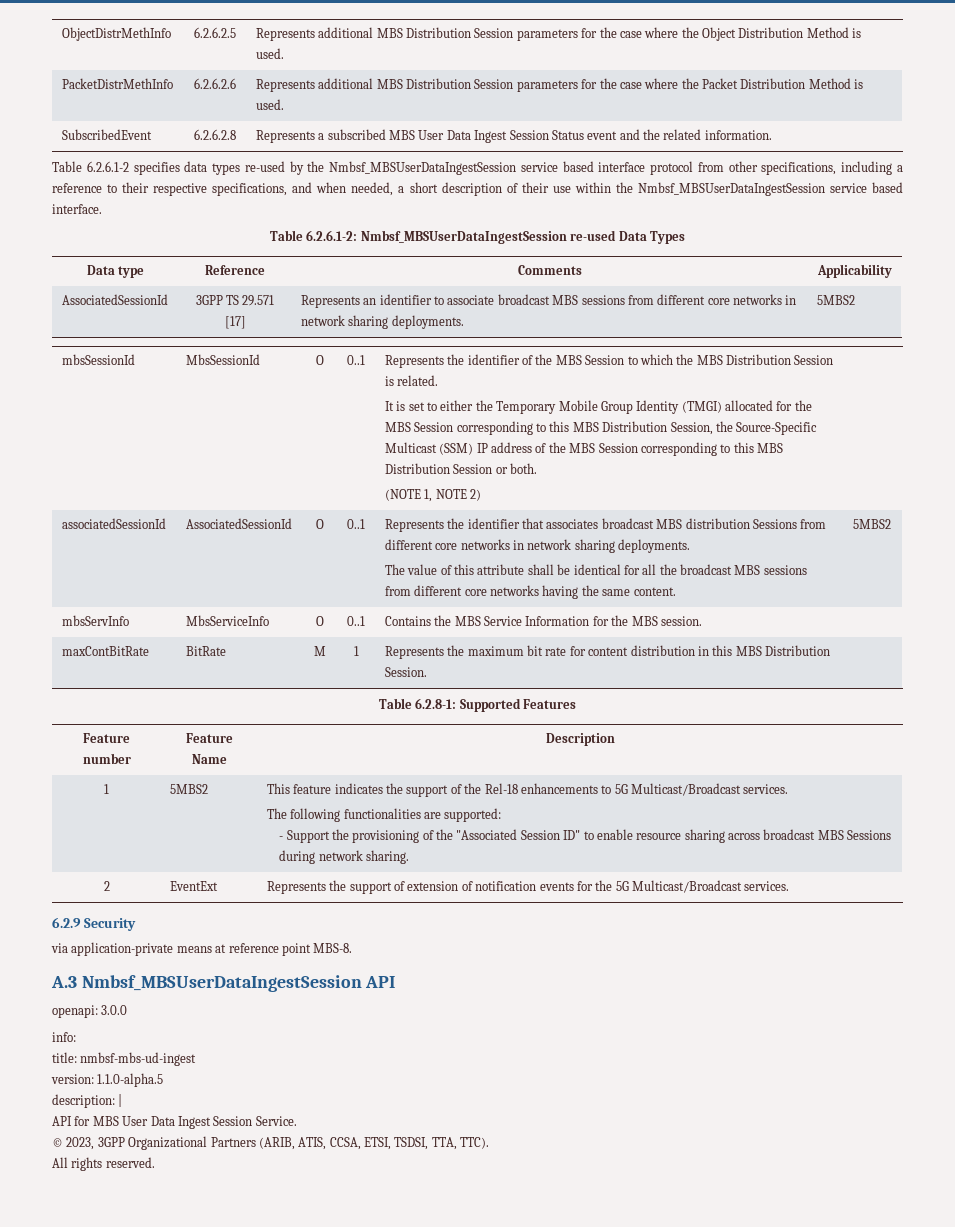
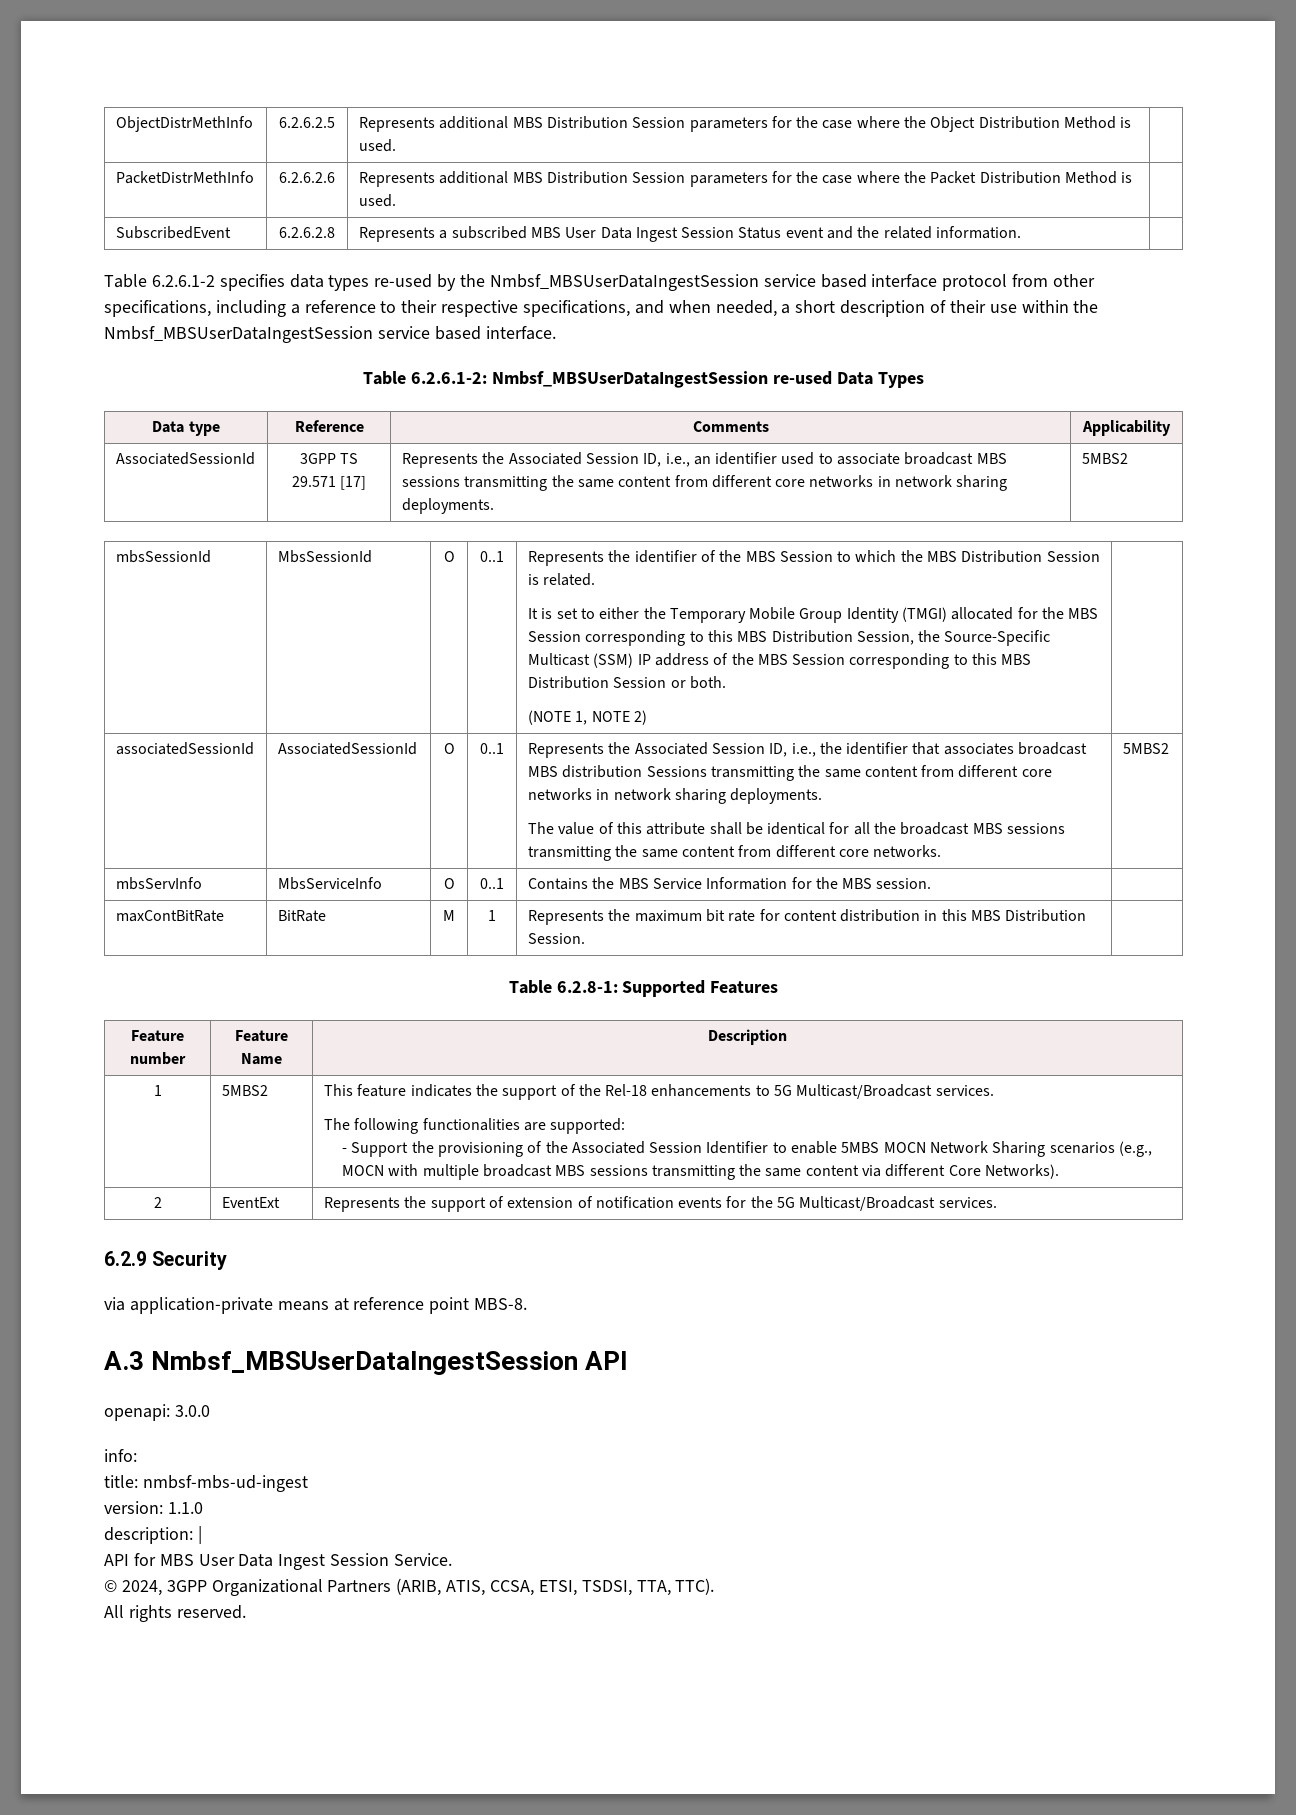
- AssociatedSessionId | 3GPP TS 29.571 [17] | Represents an identifier to associate broadcast MBS sessions from different core networks in network sharing deployments. | 5MBS2
+ AssociatedSessionId | 3GPP TS 29.571 [17] | Represents the Associated Session ID, i.e., an identifier used to associate broadcast MBS sessions transmitting the same content from different core networks in network sharing deployments. | 5MBS2
- Represents the identifier that associates broadcast MBS distribution Sessions from different core networks in network sharing deployments.
+ Represents the Associated Session ID, i.e., the identifier that associates broadcast MBS distribution Sessions transmitting the same content from different core networks in network sharing deployments.
- The value of this attribute shall be identical for all the broadcast MBS sessions from different core networks having the same content.
+ The value of this attribute shall be identical for all the broadcast MBS sessions transmitting the same content from different core networks.
- - Support the provisioning of the "Associated Session ID" to enable resource sharing across broadcast MBS Sessions during network sharing.
+ - Support the provisioning of the Associated Session Identifier to enable 5MBS MOCN Network Sharing scenarios (e.g., MOCN with multiple broadcast MBS sessions transmitting the same content via different Core Networks).
- version: 1.1.0-alpha.5
+ version: 1.1.0
- © 2023, 3GPP Organizational Partners (ARIB, ATIS, CCSA, ETSI, TSDSI, TTA, TTC).
+ © 2024, 3GPP Organizational Partners (ARIB, ATIS, CCSA, ETSI, TSDSI, TTA, TTC).

